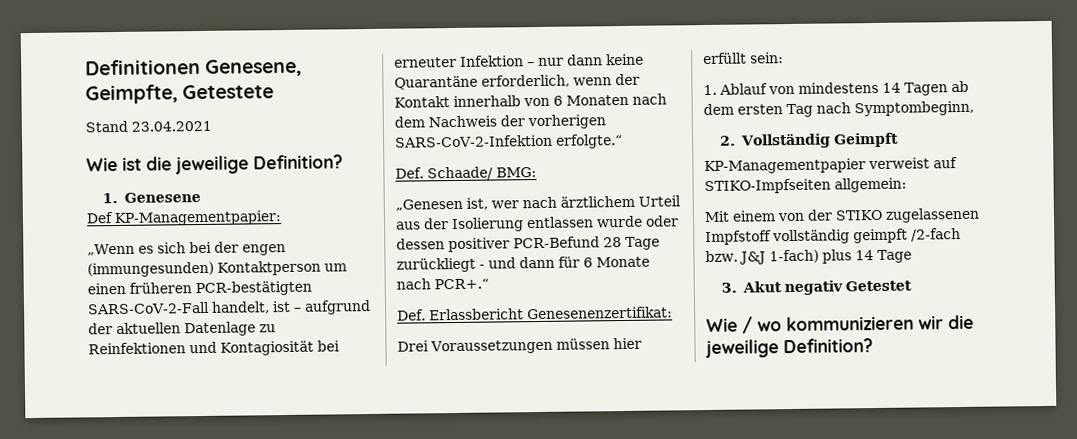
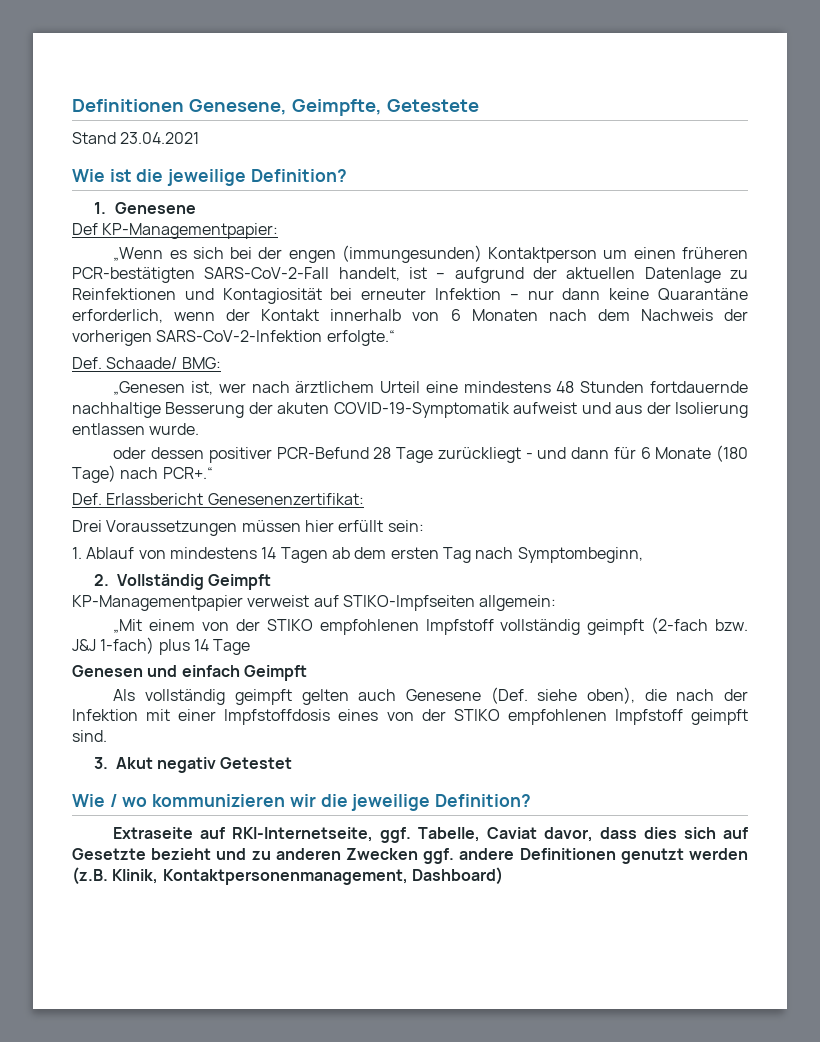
- „Genesen ist, wer nach ärztlichem Urteil aus der Isolierung entlassen wurde oder dessen positiver PCR-Befund 28 Tage zurückliegt - und dann für 6 Monate nach PCR+.“
+ „Genesen ist, wer nach ärztlichem Urteil eine mindestens 48 Stunden fortdauernde nachhaltige Besserung der akuten COVID-19-Symptomatik aufweist und aus der Isolierung entlassen wurde.
+ oder dessen positiver PCR-Befund 28 Tage zurückliegt - und dann für 6 Monate (180 Tage) nach PCR+.“
- Mit einem von der STIKO zugelassenen Impfstoff vollständig geimpft /2-fach bzw. J&J 1-fach) plus 14 Tage
+ „Mit einem von der STIKO empfohlenen Impfstoff vollständig geimpft (2-fach bzw. J&J 1-fach) plus 14 Tage
+ Genesen und einfach Geimpft
+ Als vollständig geimpft gelten auch Genesene (Def. siehe oben), die nach der Infektion mit einer Impfstoffdosis eines von der STIKO empfohlenen Impfstoff geimpft sind.
+ Extraseite auf RKI-Internetseite, ggf. Tabelle, Caviat davor, dass dies sich auf Gesetzte bezieht und zu anderen Zwecken ggf. andere Definitionen genutzt werden (z.B. Klinik, Kontaktpersonenmanagement, Dashboard)

